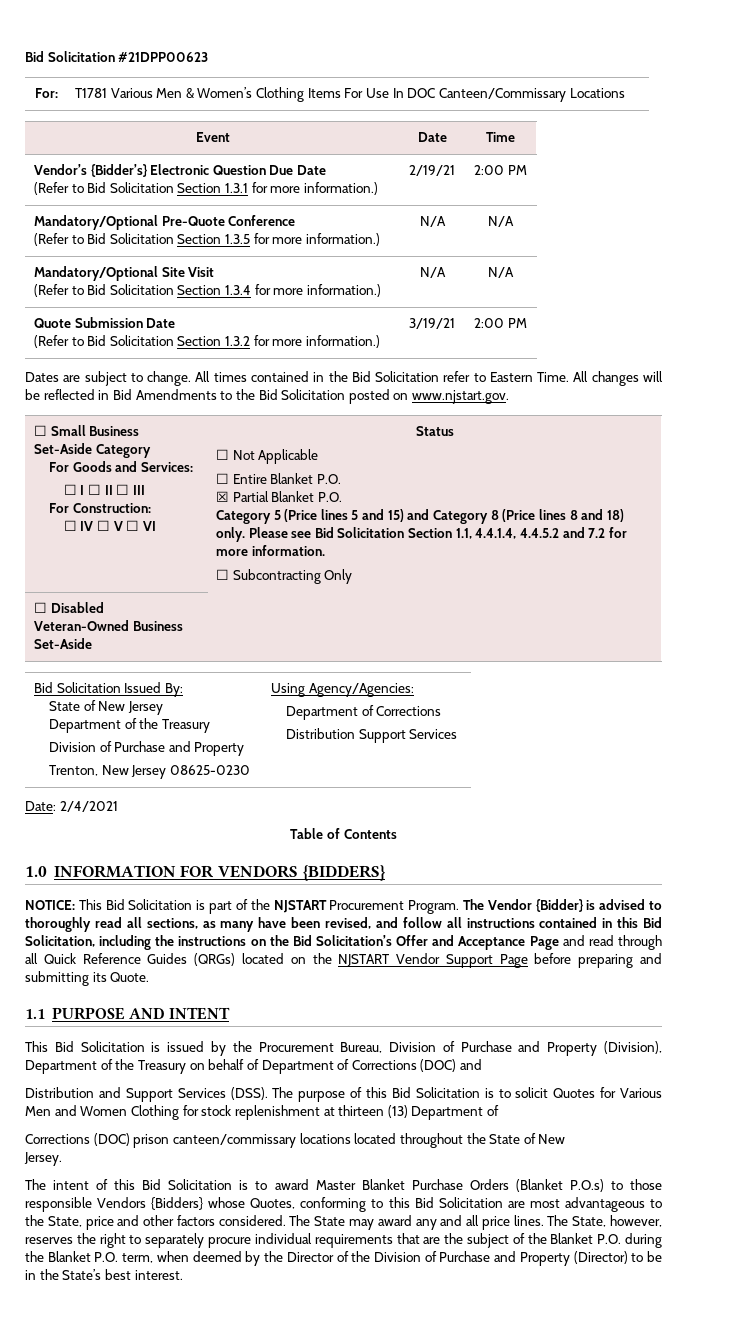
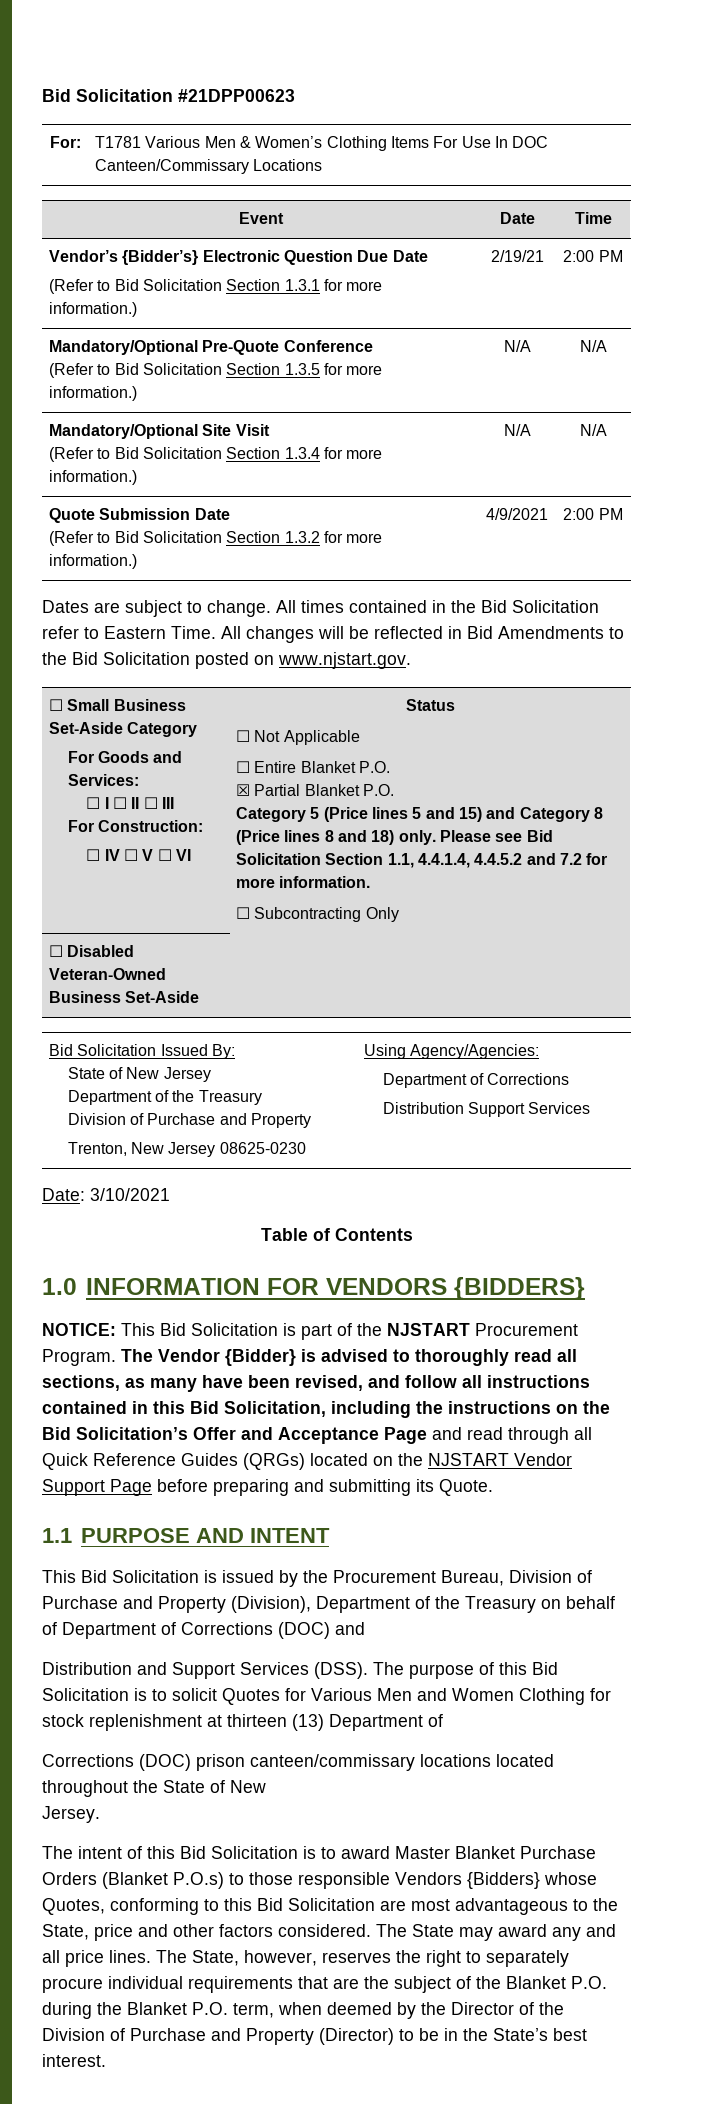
  Quote Submission Date
- (Refer to Bid Solicitation Section 1.3.2 for more information.) | 3/19/21 | 2:00 PM
+ (Refer to Bid Solicitation Section 1.3.2 for more information.) | 4/9/2021 | 2:00 PM
- Date: 2/4/2021
+ Date: 3/10/2021

